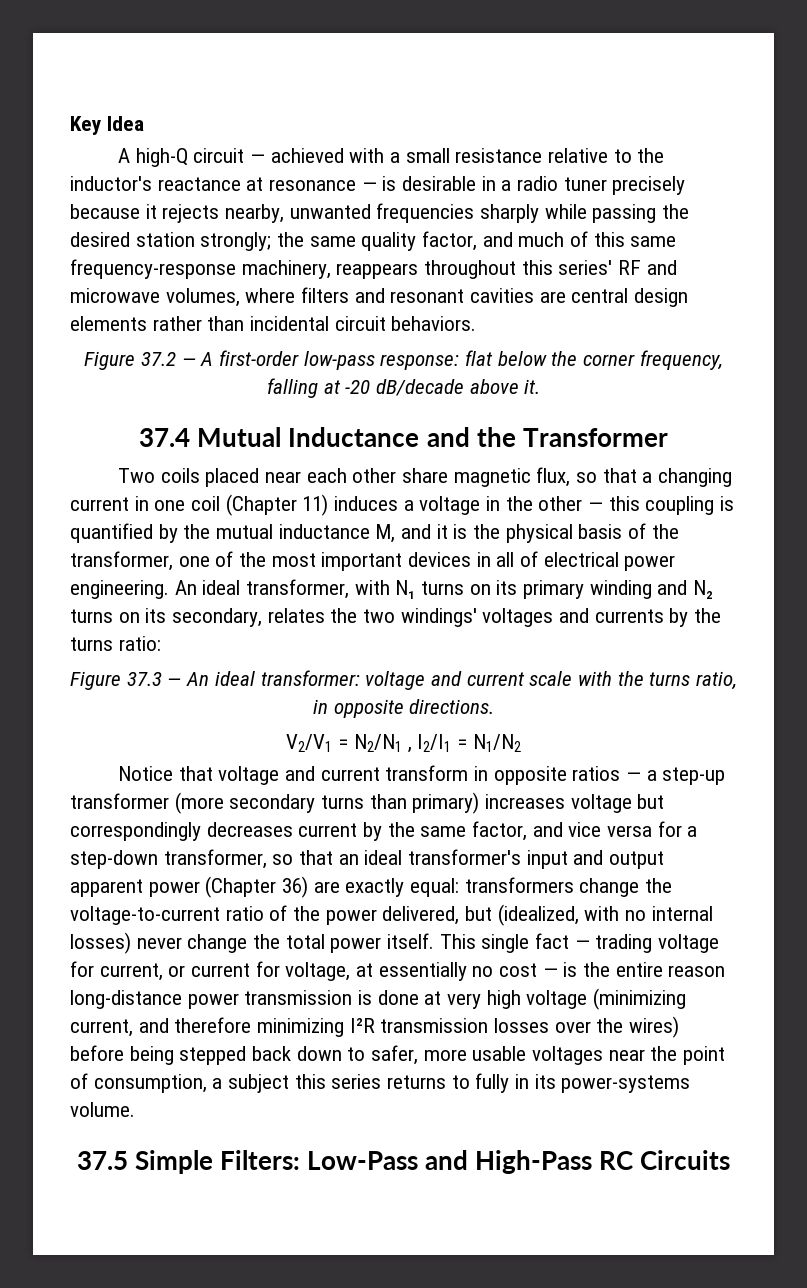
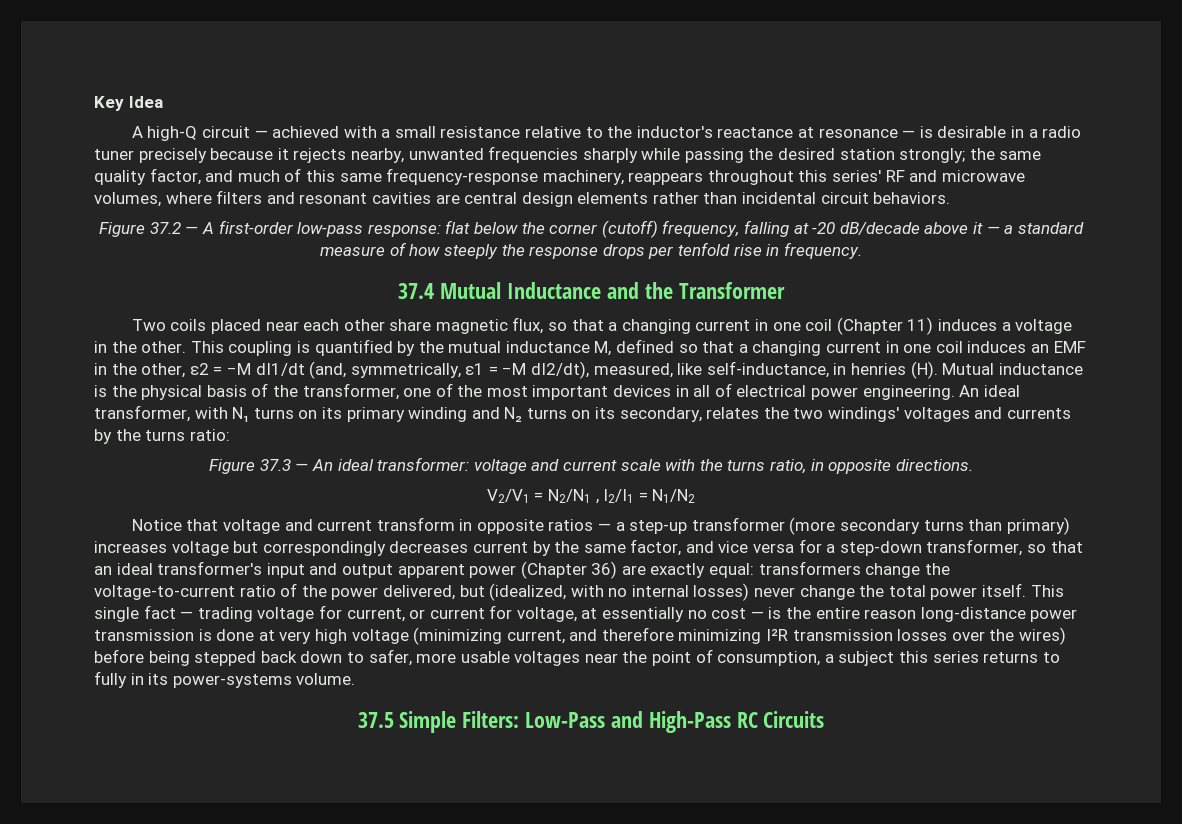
- Figure 37.2 — A first-order low-pass response: flat below the corner frequency, falling at -20 dB/decade above it.
+ Figure 37.2 — A first-order low-pass response: flat below the corner (cutoff) frequency, falling at -20 dB/decade above it — a standard measure of how steeply the response drops per tenfold rise in frequency.
- Two coils placed near each other share magnetic flux, so that a changing current in one coil (Chapter 11) induces a voltage in the other — this coupling is quantified by the mutual inductance M, and it is the physical basis of the transformer, one of the most important devices in all of electrical power engineering.
+ Two coils placed near each other share magnetic flux, so that a changing current in one coil (Chapter 11) induces a voltage in the other. This coupling is quantified by the mutual inductance M, defined so that a changing current in one coil induces an EMF in the other, ε2 = −M dI1/dt (and, symmetrically, ε1 = −M dI2/dt), measured, like self-inductance, in henries (H). Mutual inductance is the physical basis of the transformer, one of the most important devices in all of electrical power engineering.

